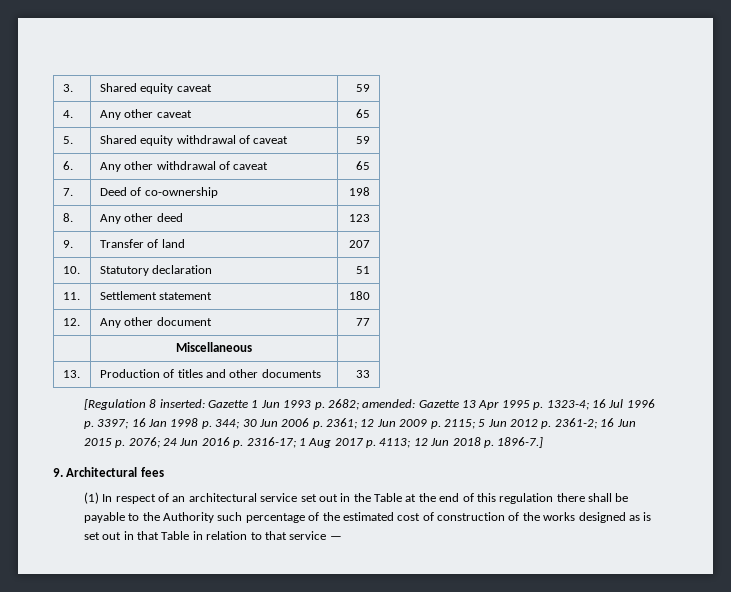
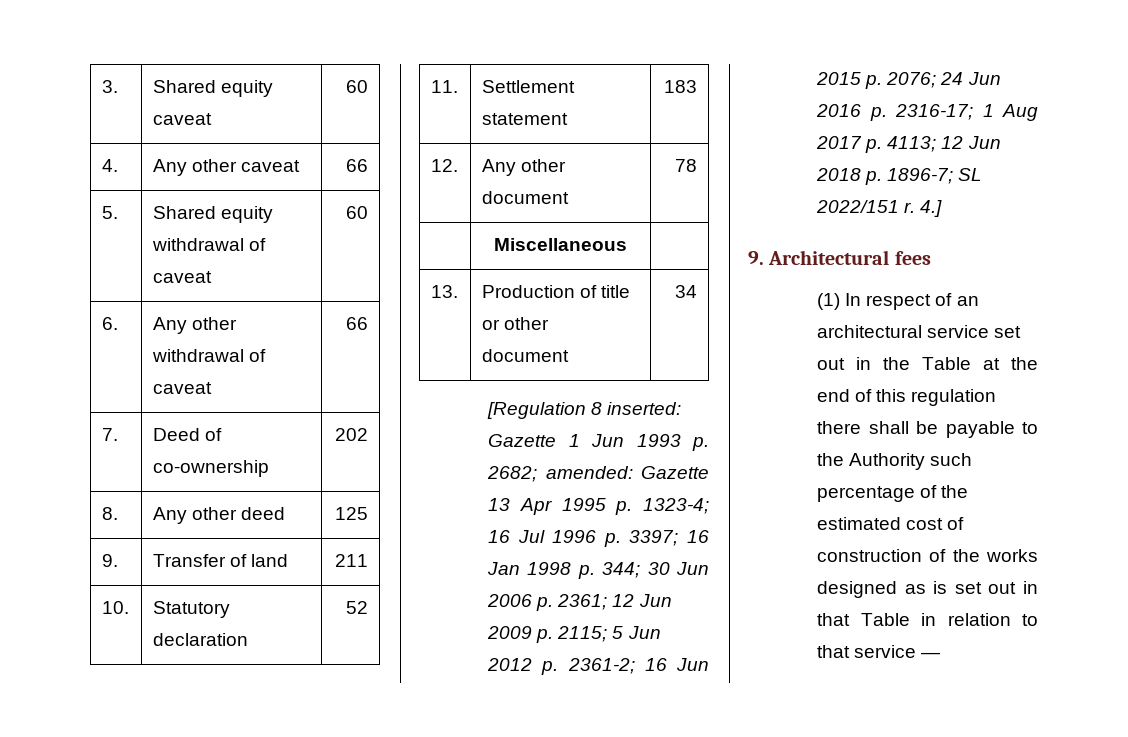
- 3. | Shared equity caveat | 59
+ 3. | Shared equity caveat | 60
- 4. | Any other caveat | 65
+ 4. | Any other caveat | 66
- 5. | Shared equity withdrawal of caveat | 59
+ 5. | Shared equity withdrawal of caveat | 60
- 6. | Any other withdrawal of caveat | 65
+ 6. | Any other withdrawal of caveat | 66
- 7. | Deed of co-ownership | 198
+ 7. | Deed of co-ownership | 202
- 8. | Any other deed | 123
+ 8. | Any other deed | 125
- 9. | Transfer of land | 207
+ 9. | Transfer of land | 211
- 10. | Statutory declaration | 51
+ 10. | Statutory declaration | 52
- 11. | Settlement statement | 180
+ 11. | Settlement statement | 183
- 12. | Any other document | 77
+ 12. | Any other document | 78
- 13. | Production of titles and other documents | 33
+ 13. | Production of title or other document | 34
- [Regulation 8 inserted: Gazette 1 Jun 1993 p. 2682; amended: Gazette 13 Apr 1995 p. 1323-4; 16 Jul 1996 p. 3397; 16 Jan 1998 p. 344; 30 Jun 2006 p. 2361; 12 Jun 2009 p. 2115; 5 Jun 2012 p. 2361-2; 16 Jun 2015 p. 2076; 24 Jun 2016 p. 2316-17; 1 Aug 2017 p. 4113; 12 Jun 2018 p. 1896-7.]
+ [Regulation 8 inserted: Gazette 1 Jun 1993 p. 2682; amended: Gazette 13 Apr 1995 p. 1323-4; 16 Jul 1996 p. 3397; 16 Jan 1998 p. 344; 30 Jun 2006 p. 2361; 12 Jun 2009 p. 2115; 5 Jun 2012 p. 2361-2; 16 Jun 2015 p. 2076; 24 Jun 2016 p. 2316-17; 1 Aug 2017 p. 4113; 12 Jun 2018 p. 1896-7; SL 2022/151 r. 4.]

